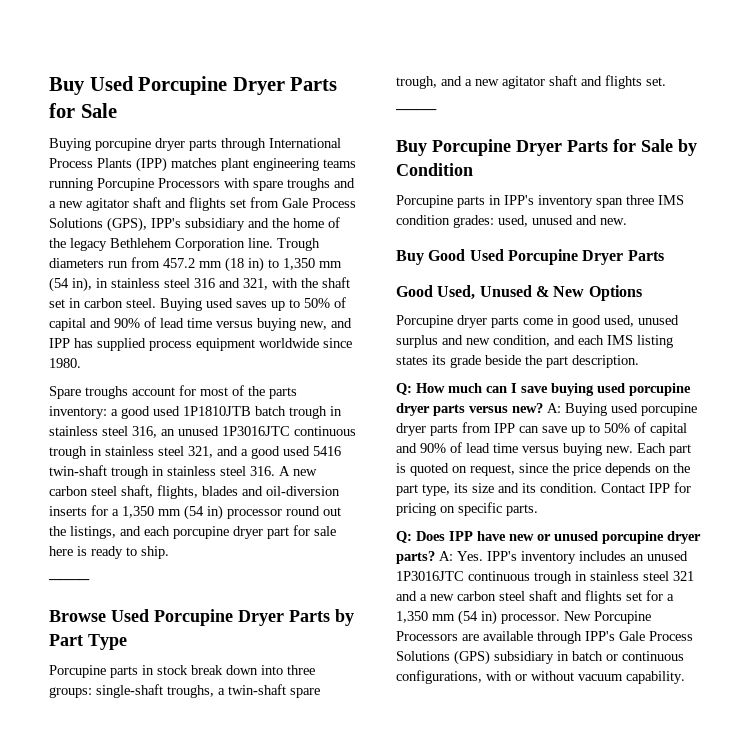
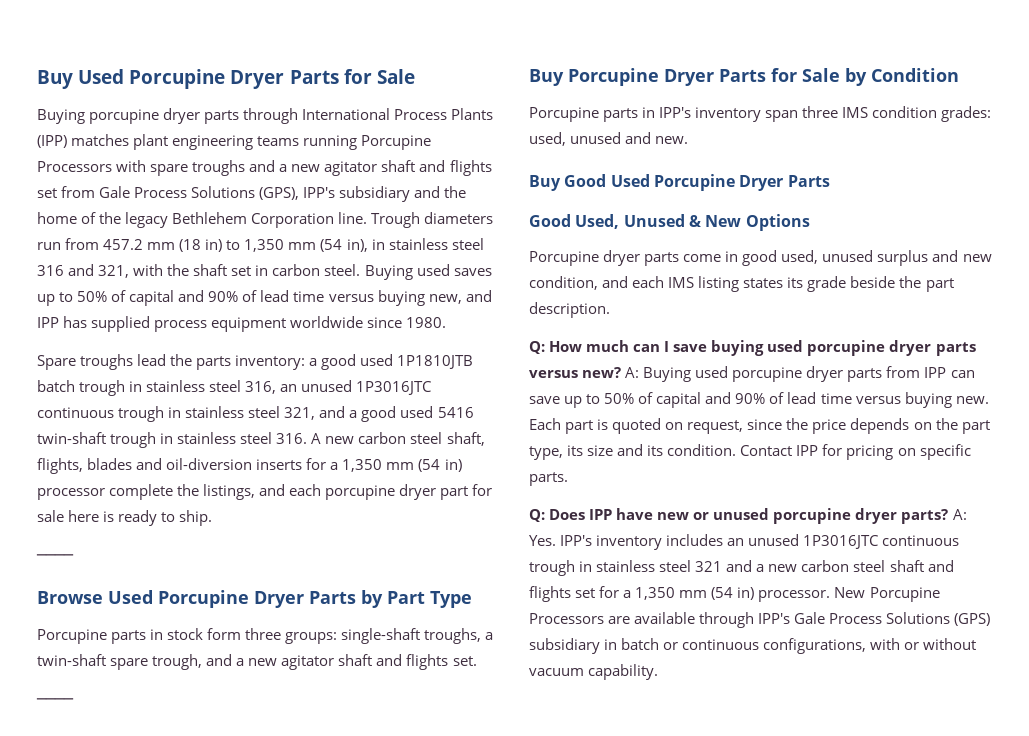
- Spare troughs account for most of the parts inventory:
+ Spare troughs lead the parts inventory:
- a good used 1P1810JTB batch trough in stainless steel 316, an unused 1P3016JTC continuous trough in stainless steel 321, and a good used 5416 twin-shaft trough in stainless steel 316. A new carbon steel shaft, flights, blades and oil-diversion inserts for a 1,350 mm (54 in) processor round out the listings, and each porcupine dryer part for sale here is ready to ship.
+ a good used 1P1810JTB batch trough in stainless steel 316, an unused 1P3016JTC continuous trough in stainless steel 321, and a good used 5416 twin-shaft trough in stainless steel 316. A new carbon steel shaft, flights, blades and oil-diversion inserts for a 1,350 mm (54 in) processor complete the listings, and each porcupine dryer part for sale here is ready to ship.
- Porcupine parts in stock break down into three groups: single-shaft troughs, a twin-shaft spare trough, and a new agitator shaft and flights set.
+ Porcupine parts in stock form three groups: single-shaft troughs, a twin-shaft spare trough, and a new agitator shaft and flights set.

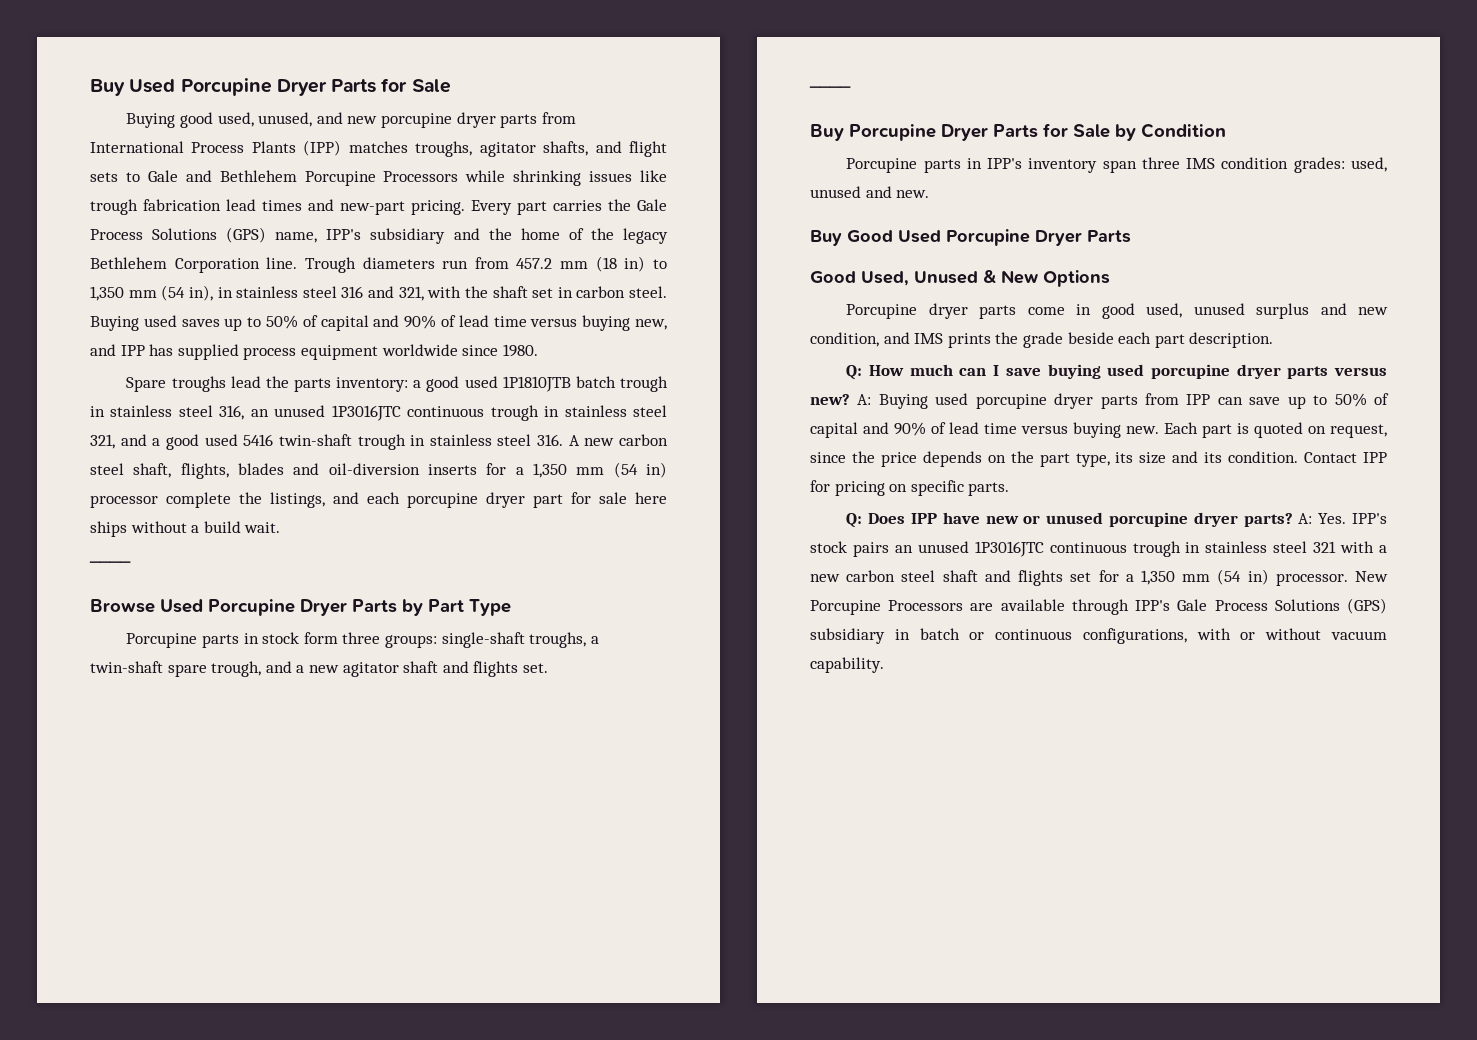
- Buying porcupine dryer parts through International Process Plants (IPP) matches plant engineering teams running Porcupine Processors with spare troughs and a new agitator shaft and flights set from Gale Process Solutions (GPS), IPP's subsidiary and the home of the legacy Bethlehem Corporation line.
+ Buying good used, unused, and new porcupine dryer parts from International Process Plants (IPP) matches troughs, agitator shafts, and flight sets to Gale and Bethlehem Porcupine Processors while shrinking issues like trough fabrication lead times and new-part pricing. Every part carries the Gale Process Solutions (GPS) name, IPP's subsidiary and the home of the legacy Bethlehem Corporation line.
- a good used 1P1810JTB batch trough in stainless steel 316, an unused 1P3016JTC continuous trough in stainless steel 321, and a good used 5416 twin-shaft trough in stainless steel 316. A new carbon steel shaft, flights, blades and oil-diversion inserts for a 1,350 mm (54 in) processor complete the listings, and each porcupine dryer part for sale here is ready to ship.
+ a good used 1P1810JTB batch trough in stainless steel 316, an unused 1P3016JTC continuous trough in stainless steel 321, and a good used 5416 twin-shaft trough in stainless steel 316. A new carbon steel shaft, flights, blades and oil-diversion inserts for a 1,350 mm (54 in) processor complete the listings, and each porcupine dryer part for sale here ships without a build wait.
- Porcupine dryer parts come in good used, unused surplus and new condition, and each IMS listing states its grade beside the part description.
+ Porcupine dryer parts come in good used, unused surplus and new condition, and IMS prints the grade beside each part description.
- A: Yes. IPP's inventory includes an unused 1P3016JTC continuous trough in stainless steel 321 and a new carbon steel shaft and flights set for a 1,350 mm (54 in) processor.
+ A: Yes. IPP's stock pairs an unused 1P3016JTC continuous trough in stainless steel 321 with a new carbon steel shaft and flights set for a 1,350 mm (54 in) processor.

